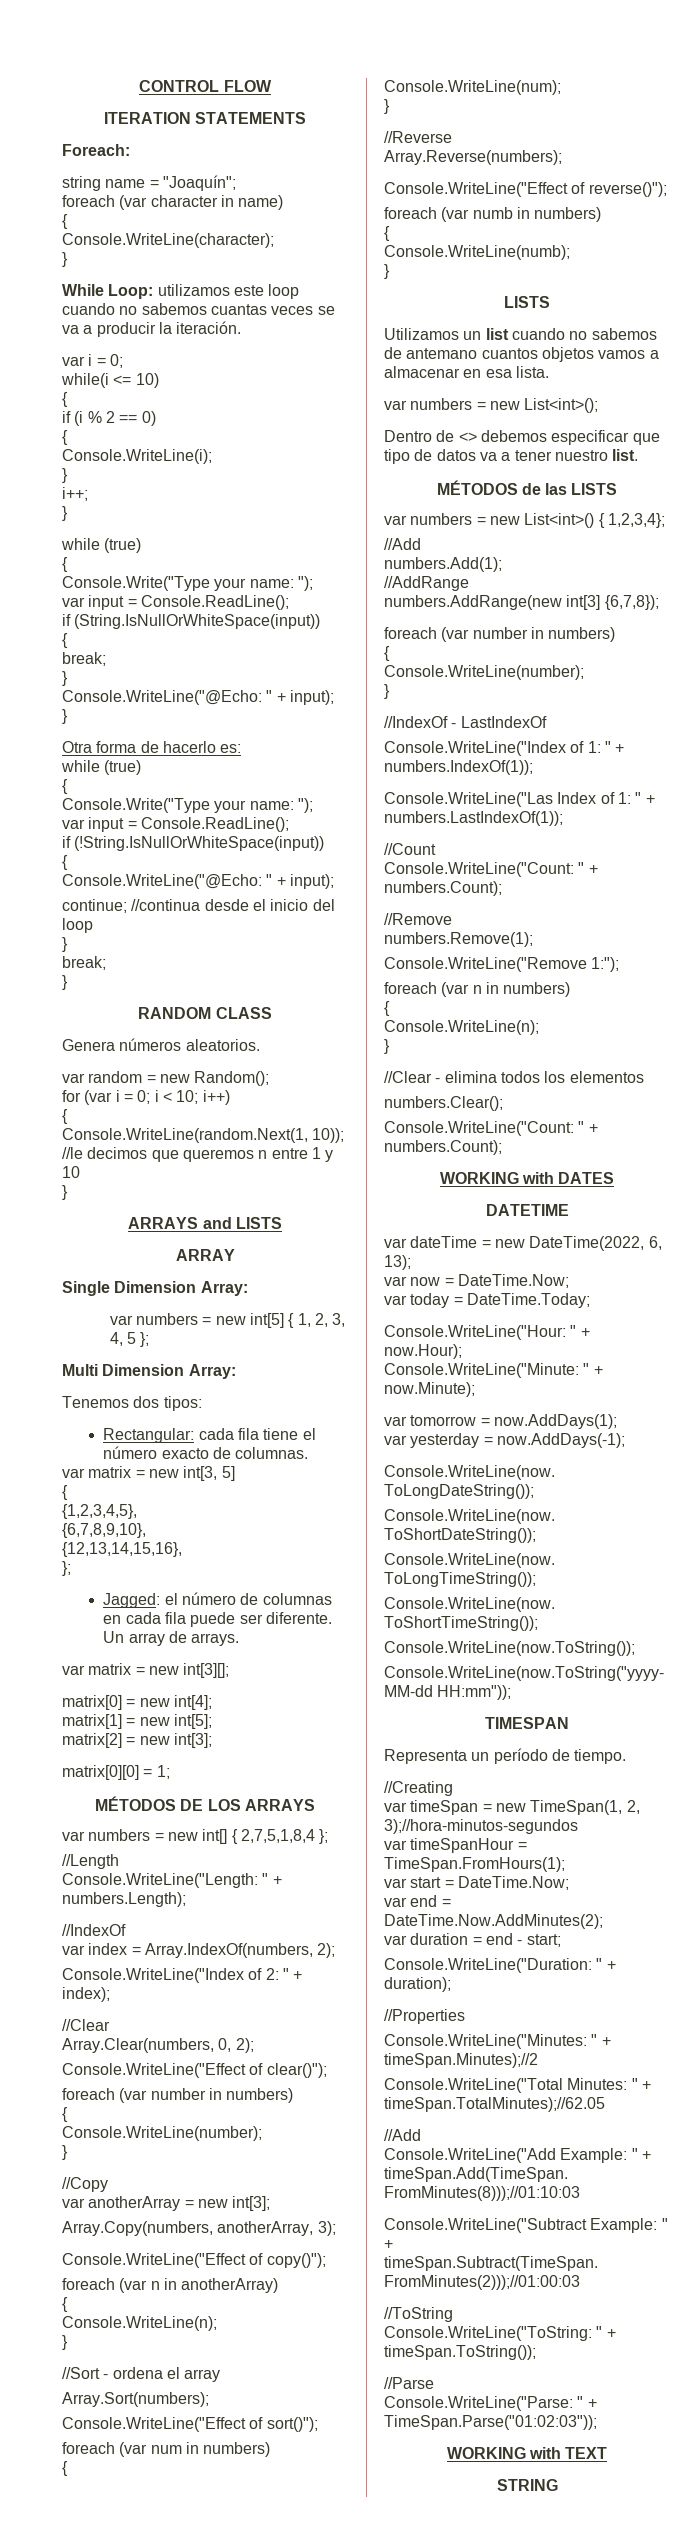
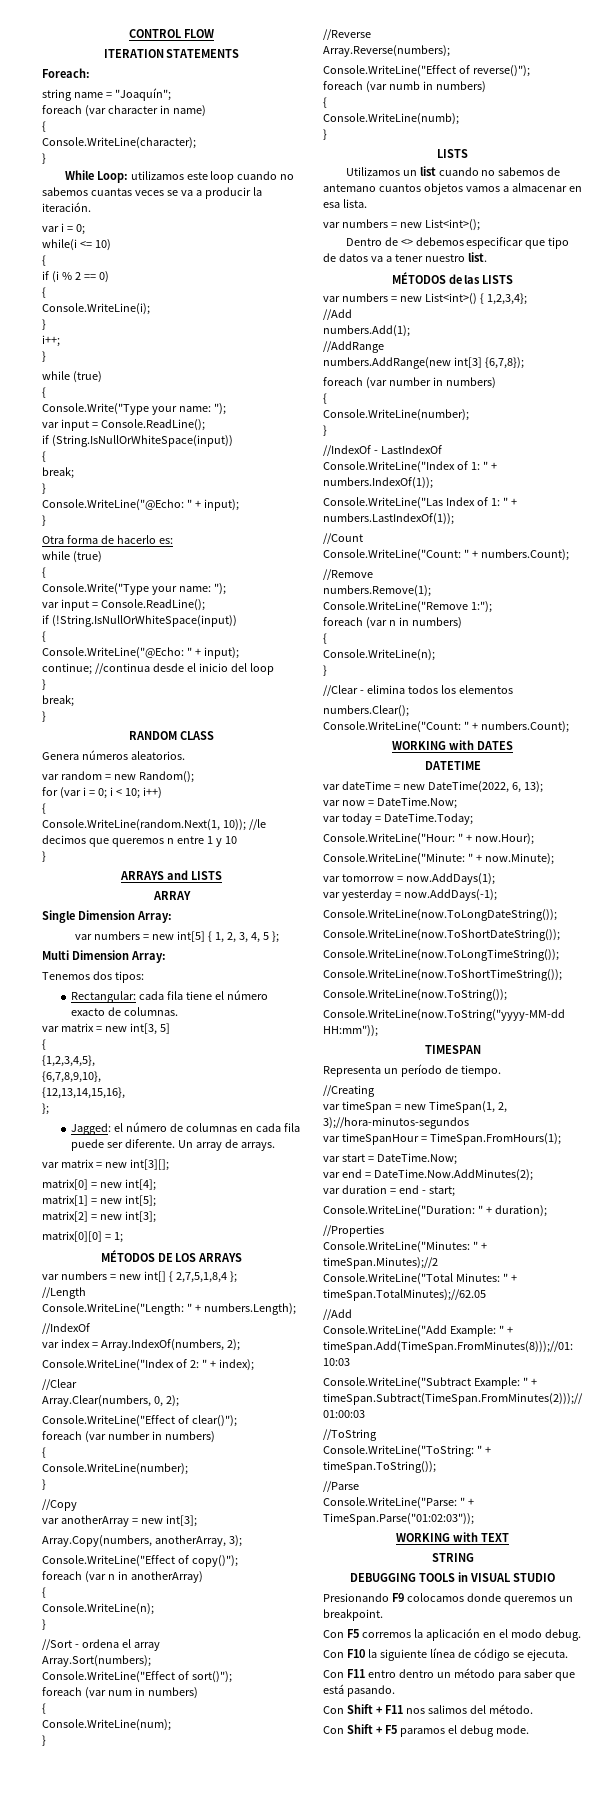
+ DEBUGGING TOOLS in VISUAL STUDIO
+ Presionando F9 colocamos donde queremos un breakpoint.
+ Con F5 corremos la aplicación en el modo debug.
+ Con F10 la siguiente línea de código se ejecuta.
+ Con F11 entro dentro un método para saber que está pasando.
+ Con Shift + F11 nos salimos del método.
+ Con Shift + F5 paramos el debug mode.

